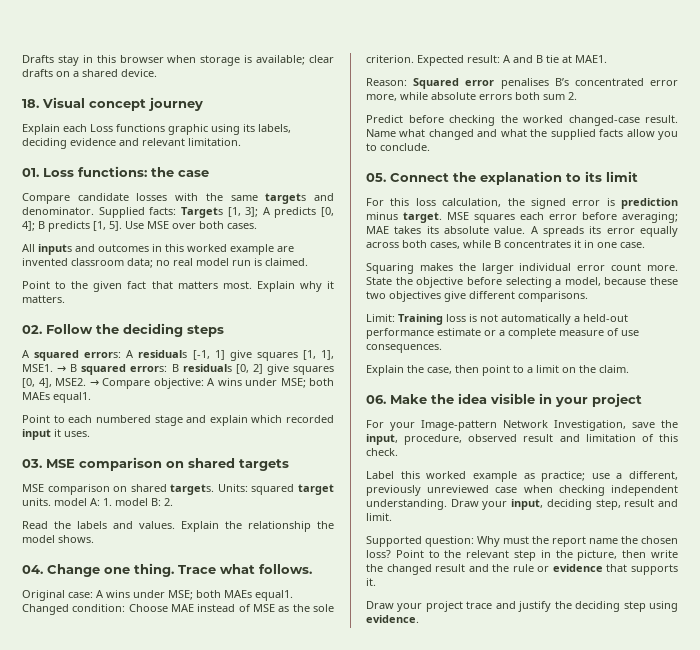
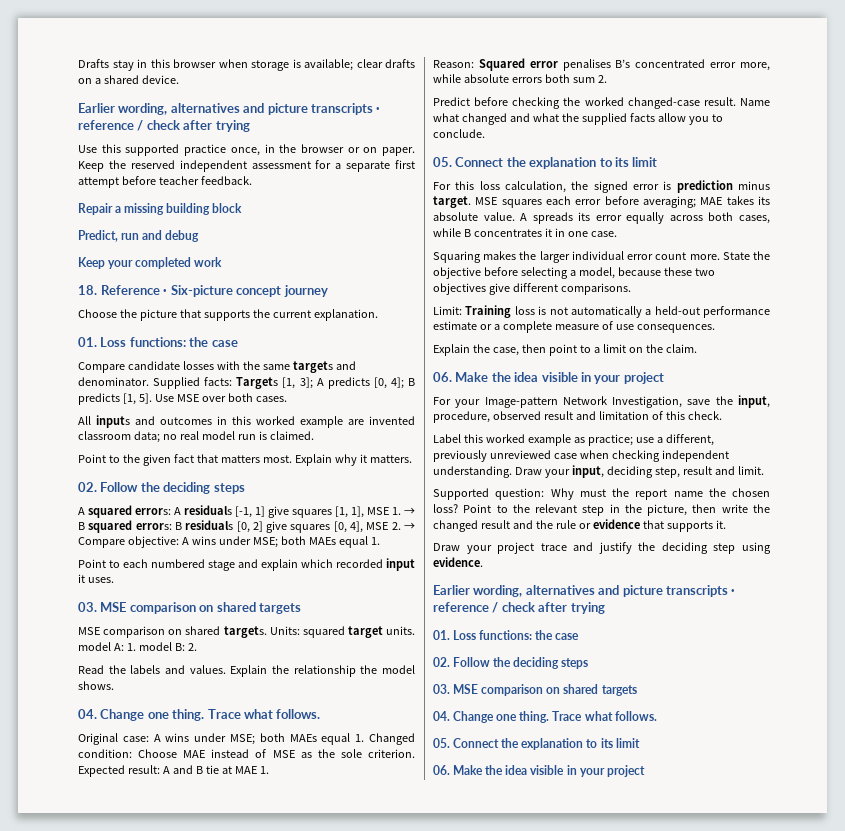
  Drafts stay in this browser when storage is available; clear drafts on a shared device.
- 18. Visual concept journey
- Explain each Loss functions graphic using its labels, deciding evidence and relevant limitation.
+ Earlier wording, alternatives and picture transcripts · reference / check after trying
+ Use this supported practice once, in the browser or on paper. Keep the reserved independent assessment for a separate first attempt before teacher feedback.
+ Repair a missing building block
+ Predict, run and debug
+ Keep your completed work
+ 18. Reference · Six-picture concept journey
+ Choose the picture that supports the current explanation.
- A squared errors: A residuals [-1, 1] give squares [1, 1], MSE1. → B squared errors: B residuals [0, 2] give squares [0, 4], MSE2. → Compare objective: A wins under MSE; both MAEs equal1.
+ A squared errors: A residuals [-1, 1] give squares [1, 1], MSE 1. → B squared errors: B residuals [0, 2] give squares [0, 4], MSE 2. → Compare objective: A wins under MSE; both MAEs equal 1.
- Original case: A wins under MSE; both MAEs equal1. Changed condition: Choose MAE instead of MSE as the sole criterion.
+ Original case: A wins under MSE; both MAEs equal 1. Changed condition: Choose MAE instead of MSE as the sole criterion.
- Expected result: A and B tie at MAE1.
+ Expected result: A and B tie at MAE 1.
  Draw your project trace and justify the deciding step using evidence.
+ Earlier wording, alternatives and picture transcripts · reference / check after trying
+ 01. Loss functions: the case
+ 02. Follow the deciding steps
+ 03. MSE comparison on shared targets
+ 04. Change one thing. Trace what follows.
+ 05. Connect the explanation to its limit
+ 06. Make the idea visible in your project

